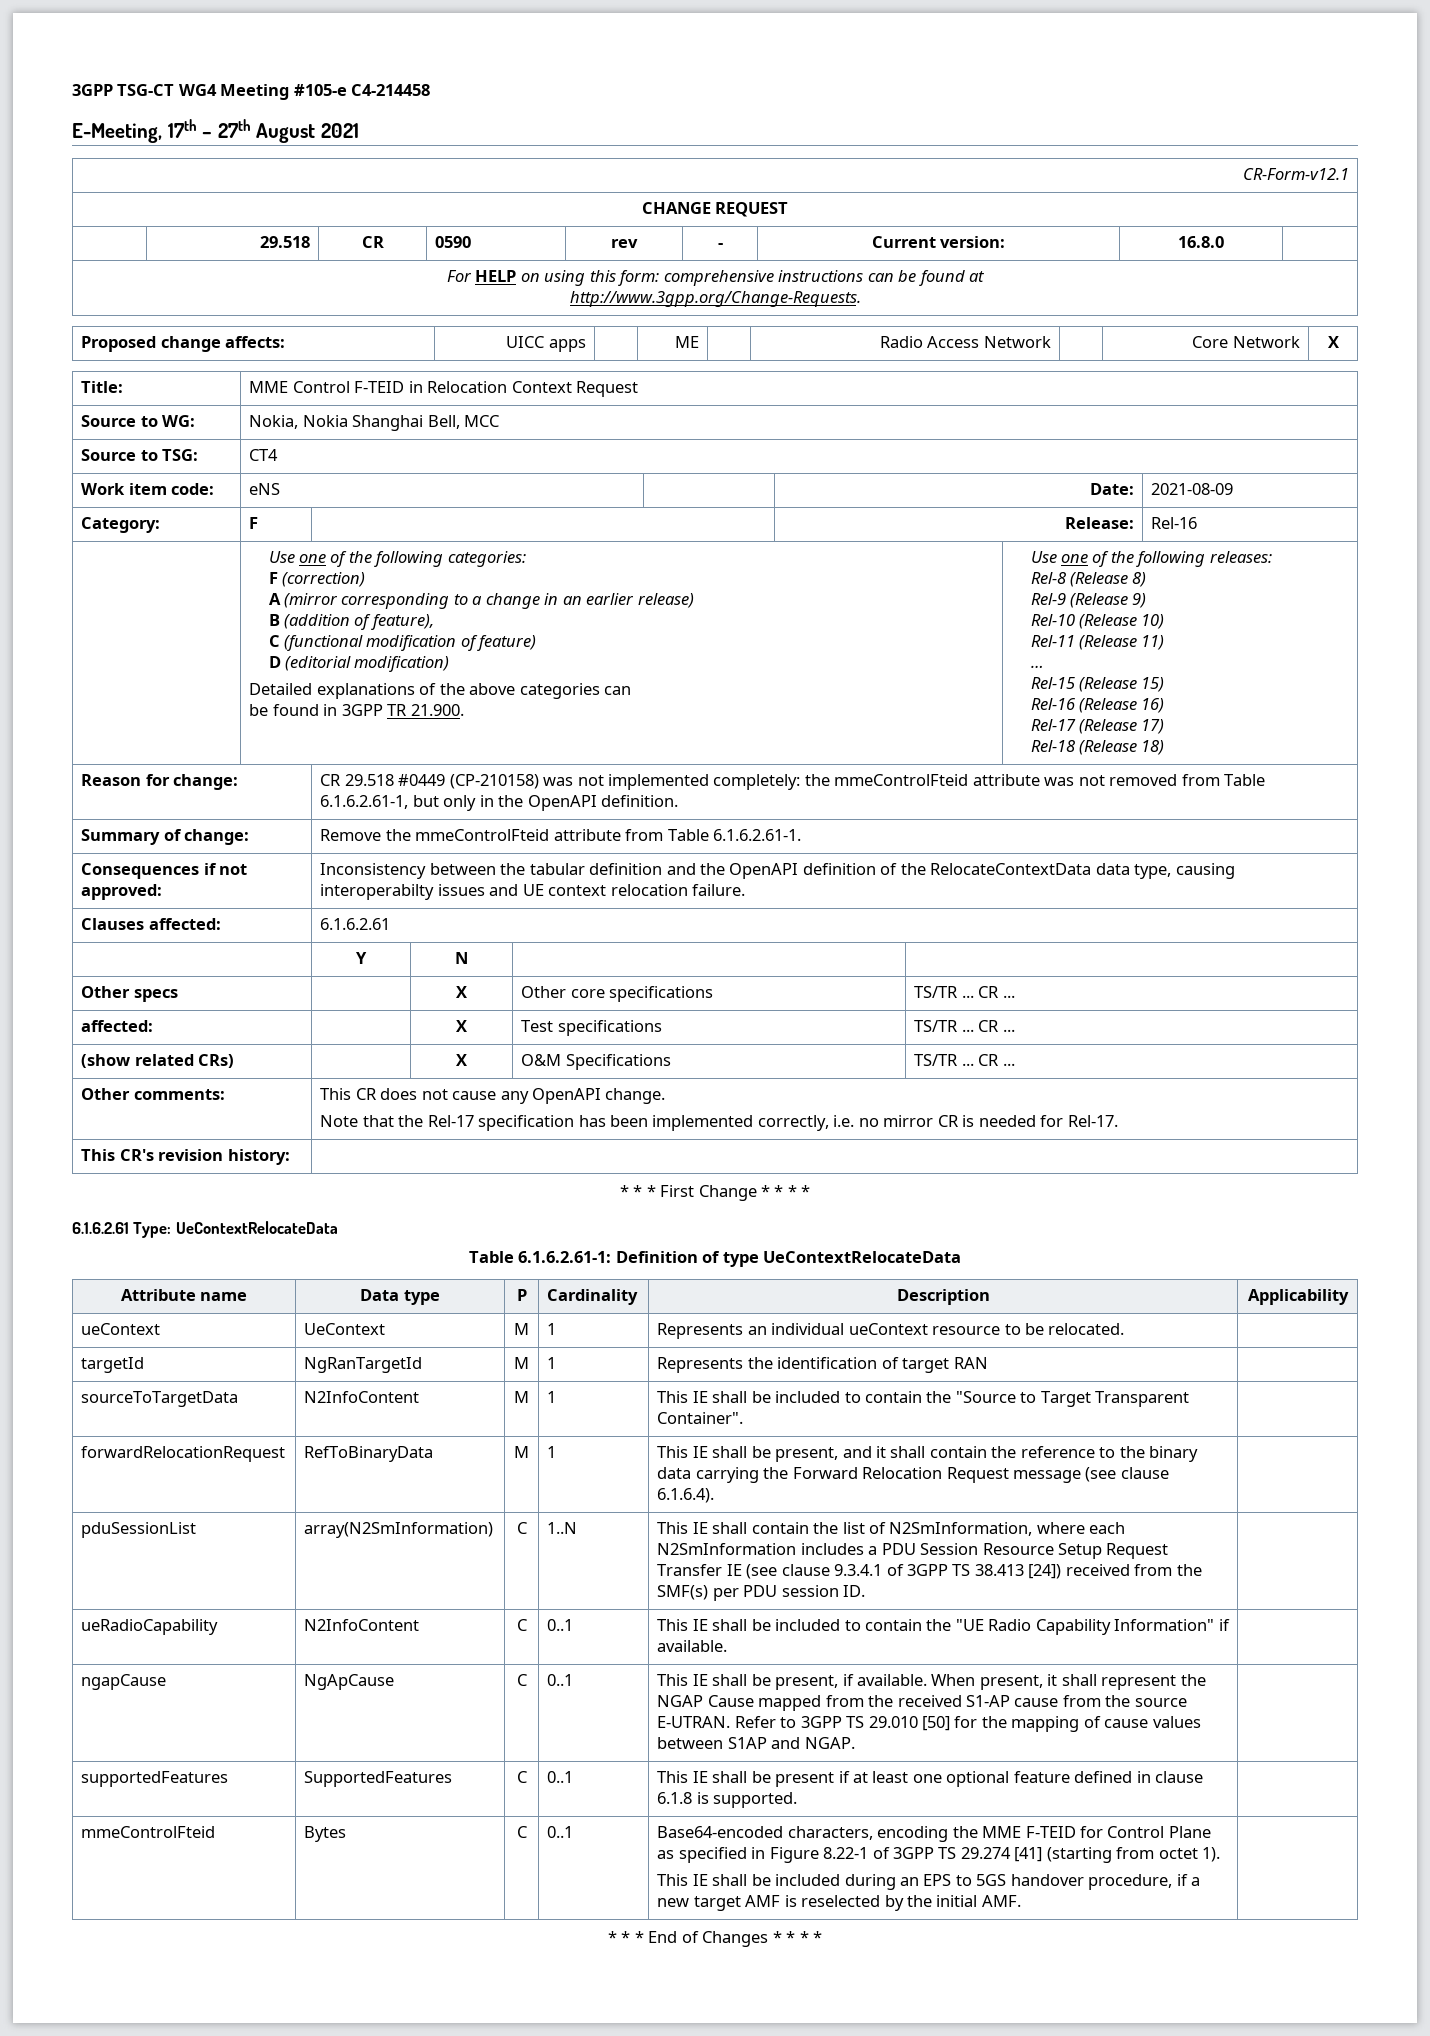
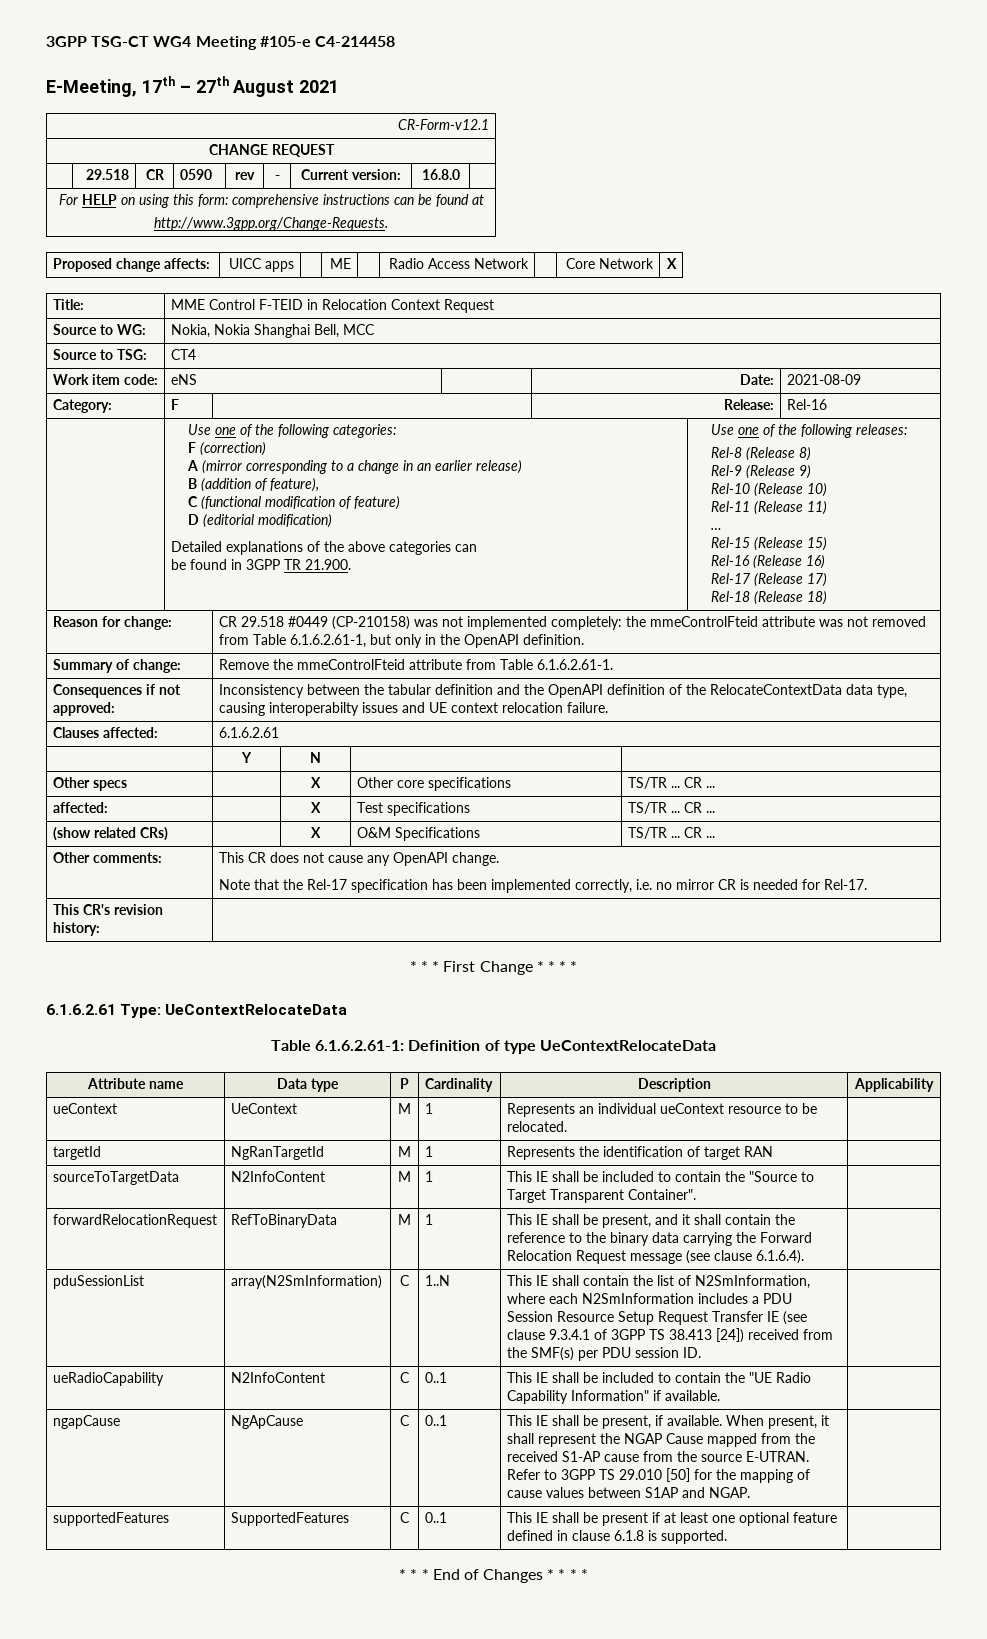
- mmeControlFteid | Bytes | C | 0..1 | Base64-encoded characters, encoding the MME F-TEID for Control Plane as specified in Figure 8.22-1 of 3GPP TS 29.274 [41] (starting from octet 1).
- This IE shall be included during an EPS to 5GS handover procedure, if a new target AMF is reselected by the initial AMF.

